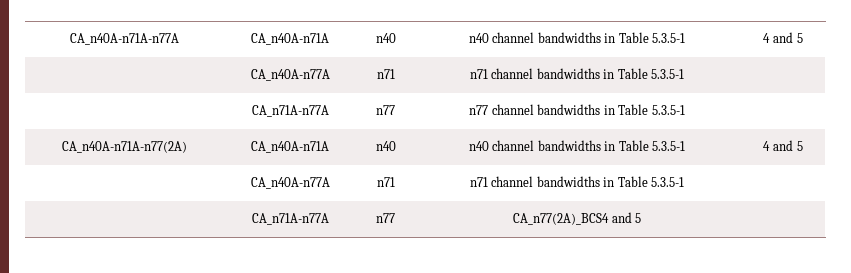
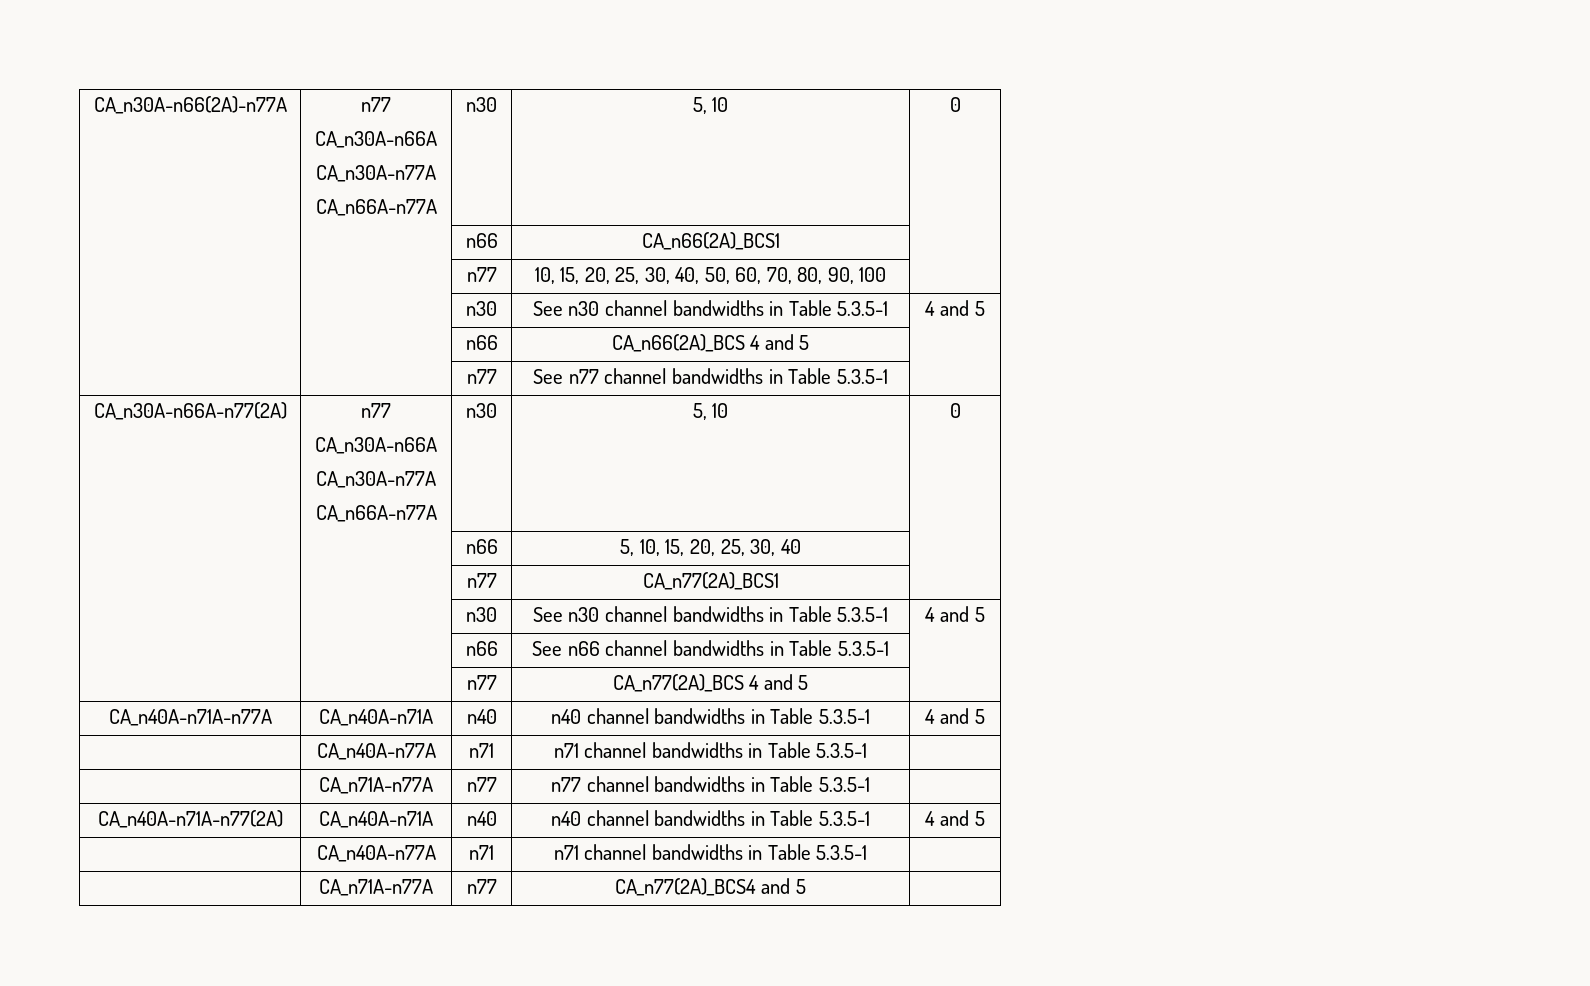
+ CA_n30A-n66(2A)-n77A | n77
+ CA_n30A-n66A
+ CA_n30A-n77A
+ CA_n66A-n77A | n30 | 5, 10 | 0
+ | | n66 | CA_n66(2A)_BCS1 |
+ | | n77 | 10, 15, 20, 25, 30, 40, 50, 60, 70, 80, 90, 100 |
+ | | n30 | See n30 channel bandwidths in Table 5.3.5-1 | 4 and 5
+ | | n66 | CA_n66(2A)_BCS 4 and 5 |
+ | | n77 | See n77 channel bandwidths in Table 5.3.5-1 |
+ CA_n30A-n66A-n77(2A) | n77
+ CA_n30A-n66A
+ CA_n30A-n77A
+ CA_n66A-n77A | n30 | 5, 10 | 0
+ | | n66 | 5, 10, 15, 20, 25, 30, 40 |
+ | | n77 | CA_n77(2A)_BCS1 |
+ | | n30 | See n30 channel bandwidths in Table 5.3.5-1 | 4 and 5
+ | | n66 | See n66 channel bandwidths in Table 5.3.5-1 |
+ | | n77 | CA_n77(2A)_BCS 4 and 5 |

